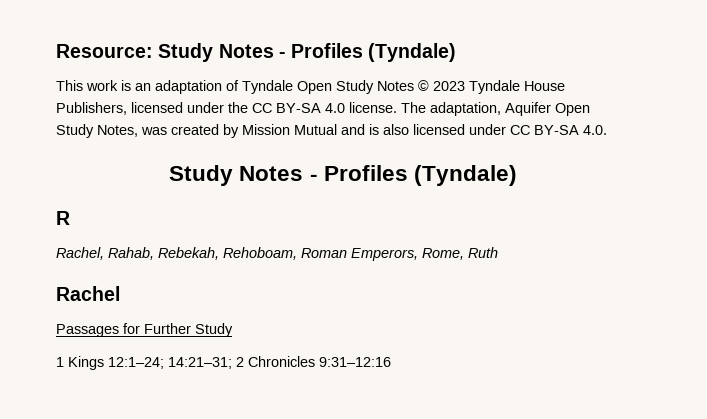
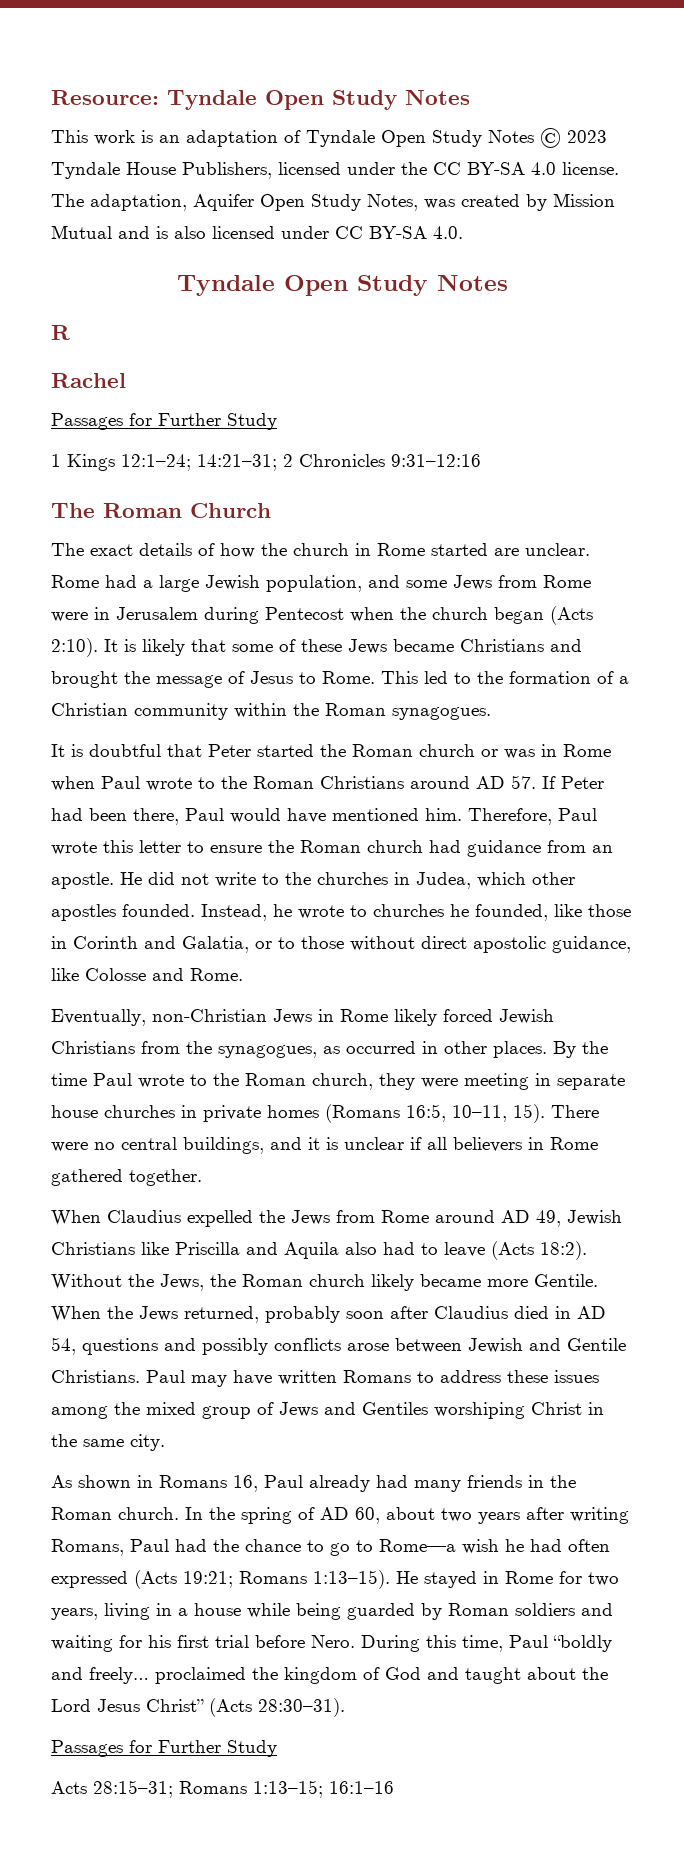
- Resource: Study Notes - Profiles (Tyndale)
+ Resource: Tyndale Open Study Notes
  The adaptation, Aquifer Open Study Notes, was created by Mission Mutual and is also licensed under CC BY-SA 4.0.
- Study Notes - Profiles (Tyndale)
+ Tyndale Open Study Notes
  R
- Rachel, Rahab, Rebekah, Rehoboam, Roman Emperors, Rome, Ruth
+ The Roman Church
+ The exact details of how the church in Rome started are unclear. Rome had a large Jewish population, and some Jews from Rome were in Jerusalem during Pentecost when the church began (Acts 2:10). It is likely that some of these Jews became Christians and brought the message of Jesus to Rome. This led to the formation of a Christian community within the Roman synagogues.
+ It is doubtful that Peter started the Roman church or was in Rome when Paul wrote to the Roman Christians around AD 57. If Peter had been there, Paul would have mentioned him. Therefore, Paul wrote this letter to ensure the Roman church had guidance from an apostle. He did not write to the churches in Judea, which other apostles founded. Instead, he wrote to churches he founded, like those in Corinth and Galatia, or to those without direct apostolic guidance, like Colosse and Rome.
+ Eventually, non-Christian Jews in Rome likely forced Jewish Christians from the synagogues, as occurred in other places. By the time Paul wrote to the Roman church, they were meeting in separate house churches in private homes (Romans 16:5, 10–11, 15). There were no central buildings, and it is unclear if all believers in Rome gathered together.
+ When Claudius expelled the Jews from Rome around AD 49, Jewish Christians like Priscilla and Aquila also had to leave (Acts 18:2). Without the Jews, the Roman church likely became more Gentile. When the Jews returned, probably soon after Claudius died in AD 54, questions and possibly conflicts arose between Jewish and Gentile Christians. Paul may have written Romans to address these issues among the mixed group of Jews and Gentiles worshiping Christ in the same city.
+ As shown in Romans 16, Paul already had many friends in the Roman church. In the spring of AD 60, about two years after writing Romans, Paul had the chance to go to Rome—a wish he had often expressed (Acts 19:21; Romans 1:13–15). He stayed in Rome for two years, living in a house while being guarded by Roman soldiers and waiting for his first trial before Nero. During this time, Paul “boldly and freely… proclaimed the kingdom of God and taught about the Lord Jesus Christ” (Acts 28:30–31).
+ Passages for Further Study
+ Acts 28:15–31; Romans 1:13–15; 16:1–16

